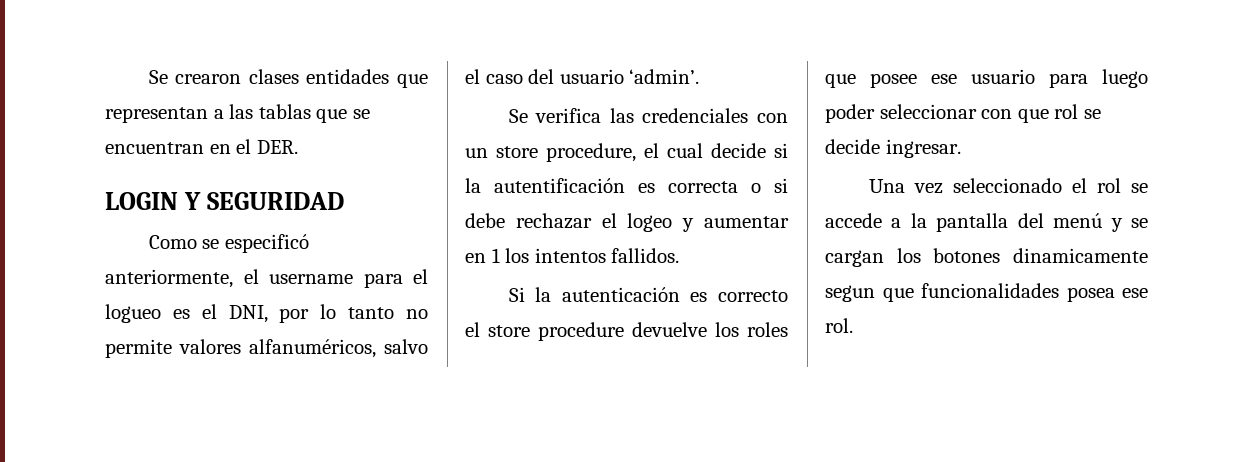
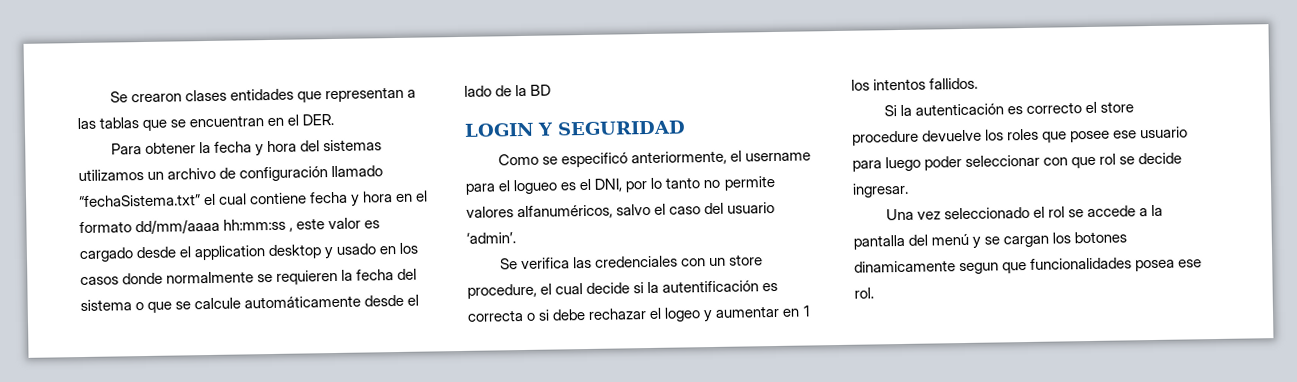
+ Para obtener la fecha y hora del sistemas utilizamos un archivo de configuración llamado “fechaSistema.txt” el cual contiene fecha y hora en el formato dd/mm/aaaa hh:mm:ss , este valor es cargado desde el application desktop y usado en los casos donde normalmente se requieren la fecha del sistema o que se calcule automáticamente desde el lado de la BD

